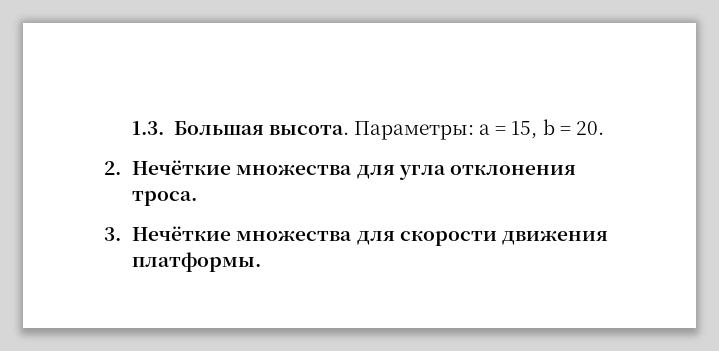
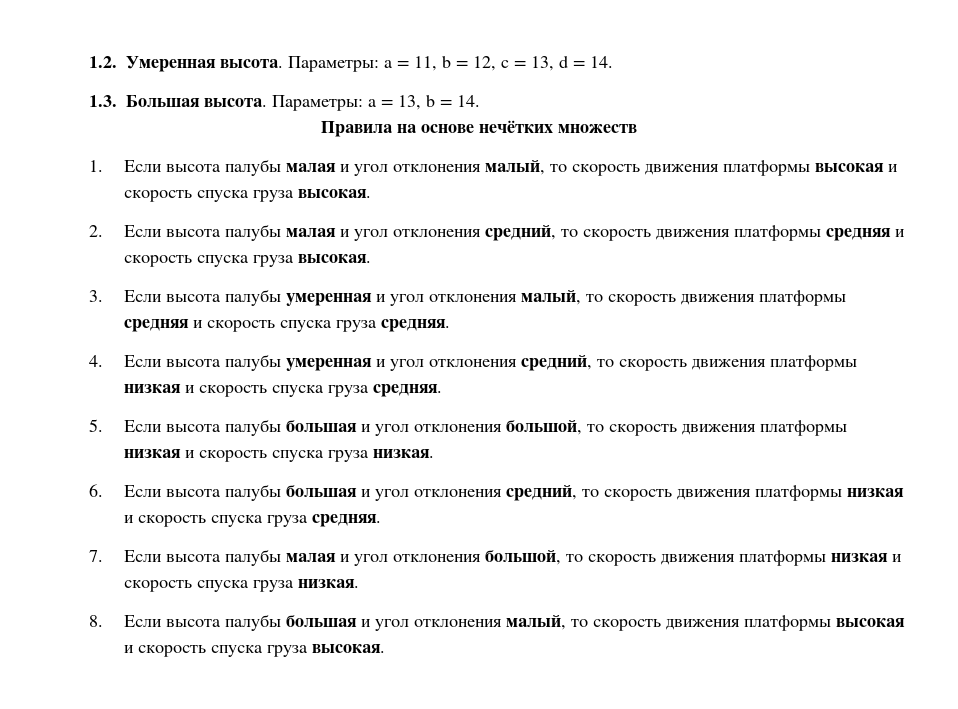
+ 1.2. Умеренная высота. Параметры: a = 11, b = 12, c = 13, d = 14.
- Параметры: a = 15, b = 20.
- 2. Нечёткие множества для угла отклонения троса.
- 3. Нечёткие множества для скорости движения платформы.
+ Параметры: a = 13, b = 14.
+ Правила на основе нечётких множеств
+ 1. Если высота палубы малая и угол отклонения малый, то скорость движения платформы высокая и скорость спуска груза высокая.
+ 2. Если высота палубы малая и угол отклонения средний, то скорость движения платформы средняя и скорость спуска груза высокая.
+ 3. Если высота палубы умеренная и угол отклонения малый, то скорость движения платформы средняя и скорость спуска груза средняя.
+ 4. Если высота палубы умеренная и угол отклонения средний, то скорость движения платформы низкая и скорость спуска груза средняя.
+ 5. Если высота палубы большая и угол отклонения большой, то скорость движения платформы низкая и скорость спуска груза низкая.
+ 6. Если высота палубы большая и угол отклонения средний, то скорость движения платформы низкая и скорость спуска груза средняя.
+ 7. Если высота палубы малая и угол отклонения большой, то скорость движения платформы низкая и скорость спуска груза низкая.
+ 8. Если высота палубы большая и угол отклонения малый, то скорость движения платформы высокая и скорость спуска груза высокая.

